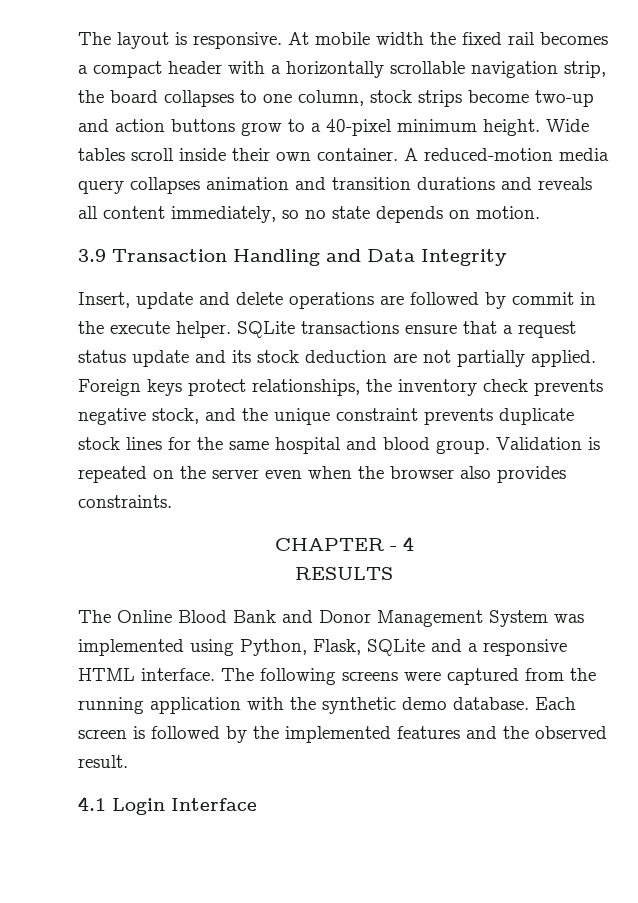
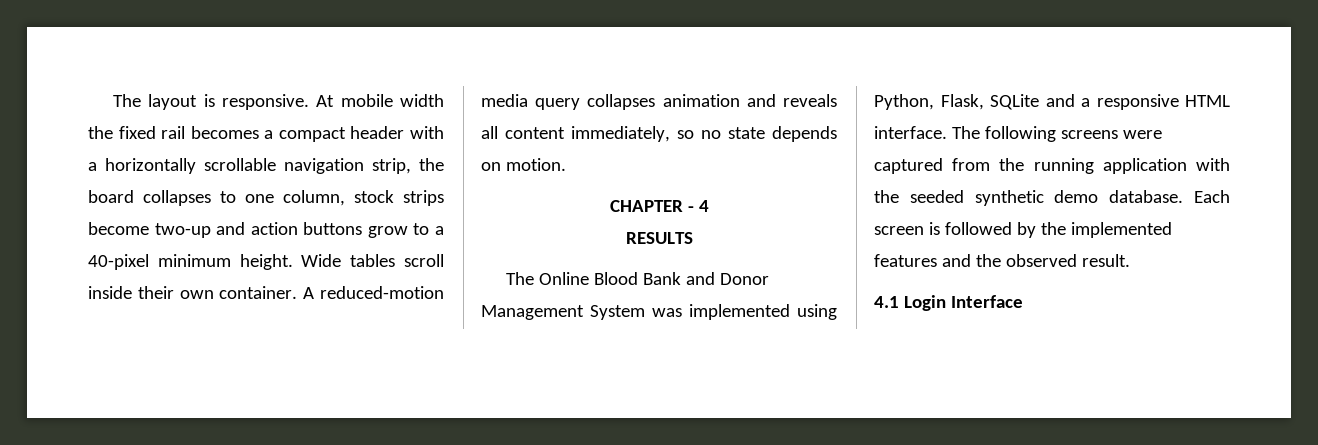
- A reduced-motion media query collapses animation and transition durations and reveals all content immediately, so no state depends on motion.
+ A reduced-motion media query collapses animation and reveals all content immediately, so no state depends on motion.
- 3.9 Transaction Handling and Data Integrity
- Insert, update and delete operations are followed by commit in the execute helper. SQLite transactions ensure that a request status update and its stock deduction are not partially applied. Foreign keys protect relationships, the inventory check prevents negative stock, and the unique constraint prevents duplicate stock lines for the same hospital and blood group. Validation is repeated on the server even when the browser also provides constraints.
- The following screens were captured from the running application with the synthetic demo database.
+ The following screens were captured from the running application with the seeded synthetic demo database.

